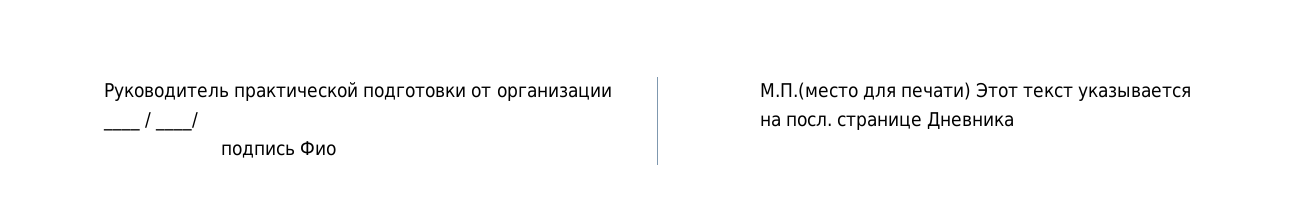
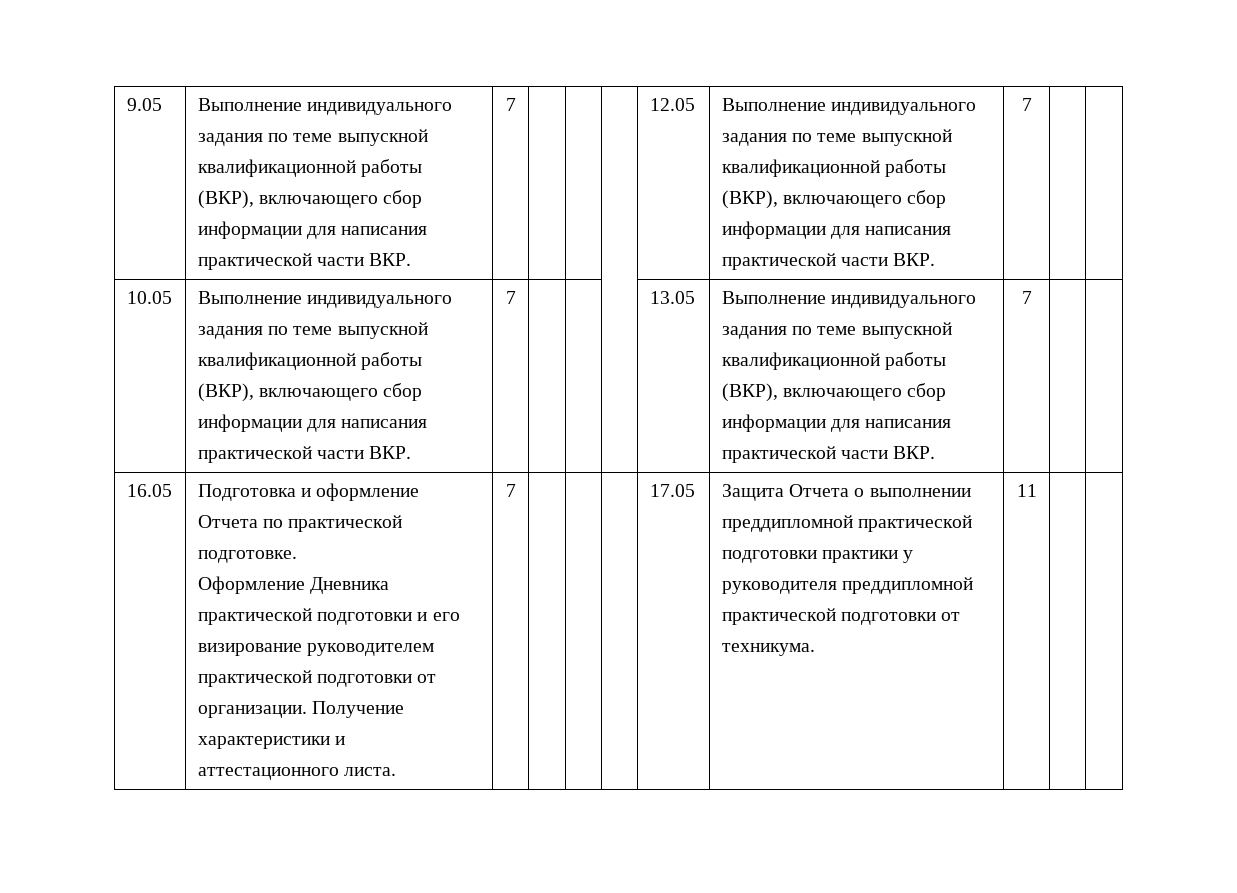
- Руководитель практической подготовки от организации ____ / ____/
- подпись Фио
- М.П.(место для печати) Этот текст указывается на посл. странице Дневника
+ 9.05 | Выполнение индивидуального задания по теме выпускной квалификационной работы (ВКР), включающего сбор информации для написания практической части ВКР. | 7 | | | | 12.05 | Выполнение индивидуального задания по теме выпускной квалификационной работы (ВКР), включающего сбор информации для написания практической части ВКР. | 7 | |
+ 10.05 | Выполнение индивидуального задания по теме выпускной квалификационной работы (ВКР), включающего сбор информации для написания практической части ВКР. | 7 | | | | 13.05 | Выполнение индивидуального задания по теме выпускной квалификационной работы (ВКР), включающего сбор информации для написания практической части ВКР. | 7 | |
+ 16.05 | Подготовка и оформление Отчета по практической подготовке.
+ Оформление Дневника практической подготовки и его визирование руководителем практической подготовки от организации. Получение характеристики и аттестационного листа. | 7 | | | | 17.05 | Защита Отчета о выполнении преддипломной практической подготовки практики у руководителя преддипломной практической подготовки от техникума. | 11

